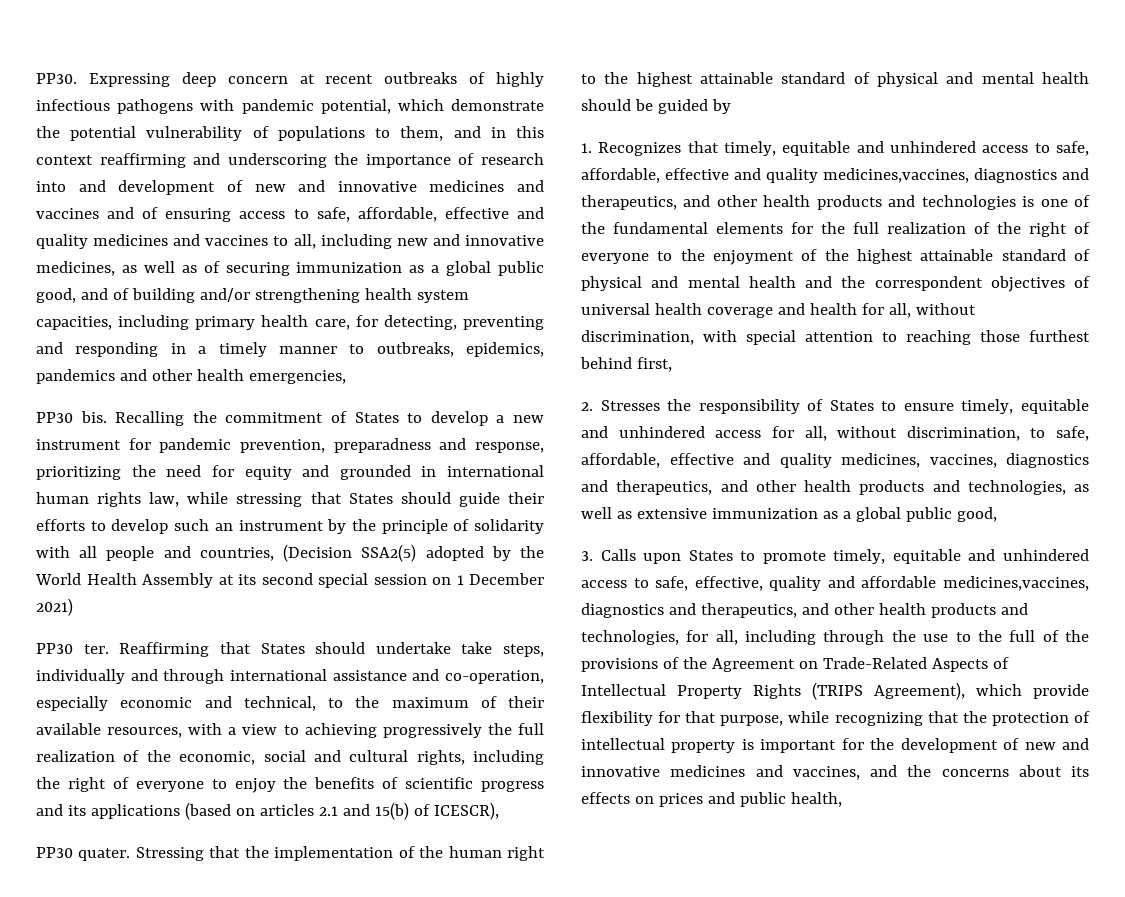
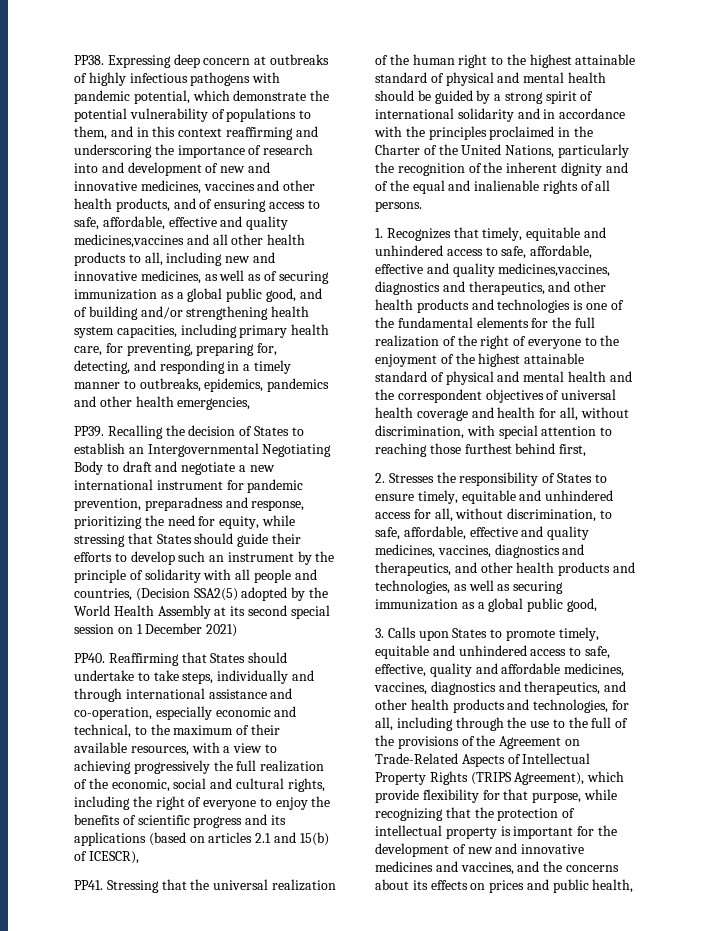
- PP30.
+ PP38.
- Expressing deep concern at recent outbreaks of highly infectious pathogens with pandemic potential, which demonstrate the potential vulnerability of populations to them, and in this context reaffirming and underscoring the importance of research into and development of new and innovative medicines and vaccines and of ensuring access to safe, affordable, effective and quality medicines and vaccines to all, including new and innovative medicines, as well as of securing immunization as a global public good, and of building and/or strengthening health system capacities, including primary health care, for detecting, preventing and responding in a timely manner to outbreaks, epidemics, pandemics and other health emergencies,
+ Expressing deep concern at outbreaks of highly infectious pathogens with pandemic potential, which demonstrate the potential vulnerability of populations to them, and in this context reaffirming and underscoring the importance of research into and development of new and innovative medicines, vaccines and other health products, and of ensuring access to safe, affordable, effective and quality medicines,vaccines and all other health products to all, including new and innovative medicines, as well as of securing immunization as a global public good, and of building and/or strengthening health system capacities, including primary health care, for preventing, preparing for, detecting, and responding in a timely manner to outbreaks, epidemics, pandemics and other health emergencies,
- PP30 bis.
+ PP39.
- Recalling the commitment of States to develop a new instrument for pandemic prevention, preparadness and response, prioritizing the need for equity and grounded in international human rights law, while stressing that States should guide their efforts to develop such an instrument by the principle of solidarity with all people and countries, (Decision SSA2(5) adopted by the World Health Assembly at its second special session on 1 December 2021)
+ Recalling the decision of States to establish an Intergovernmental Negotiating Body to draft and negotiate a new international instrument for pandemic prevention, preparadness and response, prioritizing the need for equity, while stressing that States should guide their efforts to develop such an instrument by the principle of solidarity with all people and countries, (Decision SSA2(5) adopted by the World Health Assembly at its second special session on 1 December 2021)
- PP30 ter.
+ PP40.
- Reaffirming that States should undertake take steps, individually and through international assistance and co-operation, especially economic and technical, to the maximum of their available resources, with a view to achieving progressively the full realization of the economic, social and cultural rights, including the right of everyone to enjoy the benefits of scientific progress and its applications (based on articles 2.1 and 15(b) of ICESCR),
+ Reaffirming that States should undertake to take steps, individually and through international assistance and co-operation, especially economic and technical, to the maximum of their available resources, with a view to achieving progressively the full realization of the economic, social and cultural rights, including the right of everyone to enjoy the benefits of scientific progress and its applications (based on articles 2.1 and 15(b) of ICESCR),
- PP30 quater.
+ PP41.
- Stressing that the implementation of the human right to the highest attainable standard of physical and mental health should be guided by
+ Stressing that the universal realization of the human right to the highest attainable standard of physical and mental health should be guided by a strong spirit of international solidarity and in accordance with the principles proclaimed in the Charter of the United Nations, particularly the recognition of the inherent dignity and of the equal and inalienable rights of all persons.
- 2. Stresses the responsibility of States to ensure timely, equitable and unhindered access for all, without discrimination, to safe, affordable, effective and quality medicines, vaccines, diagnostics and therapeutics, and other health products and technologies, as well as extensive immunization as a global public good,
+ 2. Stresses the responsibility of States to ensure timely, equitable and unhindered access for all, without discrimination, to safe, affordable, effective and quality medicines, vaccines, diagnostics and therapeutics, and other health products and technologies, as well as securing immunization as a global public good,
- 3. Calls upon States to promote timely, equitable and unhindered access to safe, effective, quality and affordable medicines,vaccines, diagnostics and therapeutics, and other health products and technologies, for all, including through the use to the full of the provisions of the Agreement on Trade-Related Aspects of Intellectual Property Rights (TRIPS Agreement), which provide flexibility for that purpose, while recognizing that the protection of intellectual property is important for the development of new and innovative medicines and vaccines, and the concerns about its effects on prices and public health,
+ 3. Calls upon States to promote timely, equitable and unhindered access to safe, effective, quality and affordable medicines, vaccines, diagnostics and therapeutics, and other health products and technologies, for all, including through the use to the full of the provisions of the Agreement on Trade-Related Aspects of Intellectual Property Rights (TRIPS Agreement), which provide flexibility for that purpose, while recognizing that the protection of intellectual property is important for the development of new and innovative medicines and vaccines, and the concerns about its effects on prices and public health,

